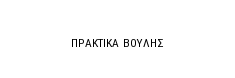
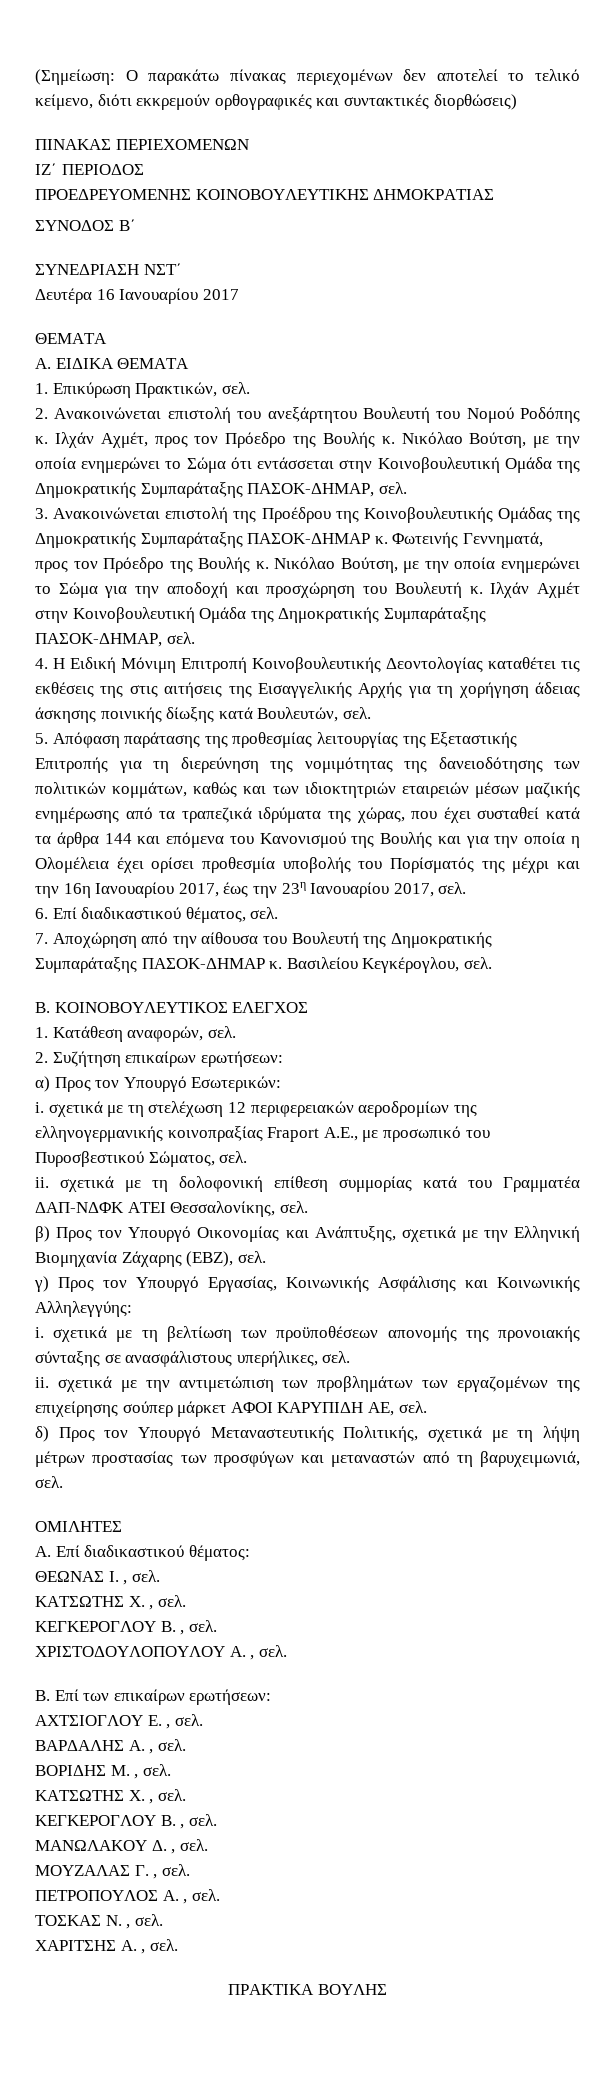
+ (Σημείωση: Ο παρακάτω πίνακας περιεχομένων δεν αποτελεί το τελικό κείμενο, διότι εκκρεμούν ορθογραφικές και συντακτικές διορθώσεις)
+ ΠΙΝΑΚΑΣ ΠΕΡΙΕΧΟΜΕΝΩΝ
+ ΙΖ΄ ΠΕΡΙΟΔΟΣ
+ ΠΡΟΕΔΡΕΥΟΜΕΝΗΣ ΚΟΙΝΟΒΟΥΛΕΥΤΙΚΗΣ ΔΗΜΟΚΡΑΤΙΑΣ
+ ΣΥΝΟΔΟΣ Β΄
+ ΣΥΝΕΔΡΙΑΣΗ ΝΣΤ΄
+ Δευτέρα 16 Ιανουαρίου 2017
+ ΘΕΜΑΤΑ
+ Α. ΕΙΔΙΚΑ ΘΕΜΑΤΑ
+ 1. Επικύρωση Πρακτικών, σελ.
+ 2. Ανακοινώνεται επιστολή του ανεξάρτητου Βουλευτή του Νομού Ροδόπης κ. Ιλχάν Αχμέτ, προς τον Πρόεδρο της Βουλής κ. Νικόλαο Βούτση, με την οποία ενημερώνει το Σώμα ότι εντάσσεται στην Κοινοβουλευτική Ομάδα της Δημοκρατικής Συμπαράταξης ΠΑΣΟΚ-ΔΗΜΑΡ, σελ.
+ 3. Ανακοινώνεται επιστολή της Προέδρου της Κοινοβουλευτικής Ομάδας της Δημοκρατικής Συμπαράταξης ΠΑΣΟΚ-ΔΗΜΑΡ κ. Φωτεινής Γεννηματά, προς τον Πρόεδρο της Βουλής κ. Νικόλαο Βούτση, με την οποία ενημερώνει το Σώμα για την αποδοχή και προσχώρηση του Βουλευτή κ. Ιλχάν Αχμέτ στην Κοινοβουλευτική Ομάδα της Δημοκρατικής Συμπαράταξης ΠΑΣΟΚ-ΔΗΜΑΡ, σελ.
+ 4. Η Ειδική Μόνιμη Επιτροπή Κοινοβουλευτικής Δεοντολογίας καταθέτει τις εκθέσεις της στις αιτήσεις της Εισαγγελικής Αρχής για τη χορήγηση άδειας άσκησης ποινικής δίωξης κατά Βουλευτών, σελ.
+ 5. Απόφαση παράτασης της προθεσμίας λειτουργίας της Εξεταστικής Επιτροπής για τη διερεύνηση της νομιμότητας της δανειοδότησης των πολιτικών κομμάτων, καθώς και των ιδιοκτητριών εταιρειών μέσων μαζικής ενημέρωσης από τα τραπεζικά ιδρύματα της χώρας, που έχει συσταθεί κατά τα άρθρα 144 και επόμενα του Κανονισμού της Βουλής και για την οποία η Ολομέλεια έχει ορίσει προθεσμία υποβολής του Πορίσματός της μέχρι και την 16η Ιανουαρίου 2017, έως την 23η Ιανουαρίου 2017, σελ.
+ 6. Επί διαδικαστικού θέματος, σελ.
+ 7. Αποχώρηση από την αίθουσα του Βουλευτή της Δημοκρατικής Συμπαράταξης ΠΑΣΟΚ-ΔΗΜΑΡ κ. Βασιλείου Κεγκέρογλου, σελ.
+ Β. ΚΟΙΝΟΒΟΥΛΕΥΤΙΚΟΣ ΕΛΕΓΧΟΣ
+ 1. Κατάθεση αναφορών, σελ.
+ 2. Συζήτηση επικαίρων ερωτήσεων:
+ α) Προς τον Υπουργό Εσωτερικών:
+ i. σχετικά με τη στελέχωση 12 περιφερειακών αεροδρομίων της ελληνογερμανικής κοινοπραξίας Fraport A.E., με προσωπικό του Πυροσβεστικού Σώματος, σελ.
+ ii. σχετικά με τη δολοφονική επίθεση συμμορίας κατά του Γραμματέα ΔΑΠ-ΝΔΦΚ ΑΤΕΙ Θεσσαλονίκης, σελ.
+ β) Προς τον Υπουργό Οικονομίας και Ανάπτυξης, σχετικά με την Ελληνική Βιομηχανία Ζάχαρης (ΕΒΖ), σελ.
+ γ) Προς τον Υπουργό Εργασίας, Κοινωνικής Ασφάλισης και Κοινωνικής Αλληλεγγύης:
+ i. σχετικά με τη βελτίωση των προϋποθέσεων απονομής της προνοιακής σύνταξης σε ανασφάλιστους υπερήλικες, σελ.
+ ii. σχετικά με την αντιμετώπιση των προβλημάτων των εργαζομένων της επιχείρησης σούπερ μάρκετ ΑΦΟΙ ΚΑΡΥΠΙΔΗ ΑΕ, σελ.
+ δ) Προς τον Υπουργό Μεταναστευτικής Πολιτικής, σχετικά με τη λήψη μέτρων προστασίας των προσφύγων και μεταναστών από τη βαρυχειμωνιά, σελ.
+ ΟΜΙΛΗΤΕΣ
+ Α. Επί διαδικαστικού θέματος:
+ ΘΕΩΝΑΣ Ι. , σελ.
+ ΚΑΤΣΩΤΗΣ Χ. , σελ.
+ ΚΕΓΚΕΡΟΓΛΟΥ Β. , σελ.
+ ΧΡΙΣΤΟΔΟΥΛΟΠΟΥΛΟΥ Α. , σελ.
+ Β. Επί των επικαίρων ερωτήσεων:
+ ΑΧΤΣΙΟΓΛΟΥ Ε. , σελ.
+ ΒΑΡΔΑΛΗΣ Α. , σελ.
+ ΒΟΡΙΔΗΣ Μ. , σελ.
+ ΚΑΤΣΩΤΗΣ Χ. , σελ.
+ ΚΕΓΚΕΡΟΓΛΟΥ Β. , σελ.
+ ΜΑΝΩΛΑΚΟΥ Δ. , σελ.
+ ΜΟΥΖΑΛΑΣ Γ. , σελ.
+ ΠΕΤΡΟΠΟΥΛΟΣ Α. , σελ.
+ ΤΟΣΚΑΣ Ν. , σελ.
+ ΧΑΡΙΤΣΗΣ Α. , σελ.

